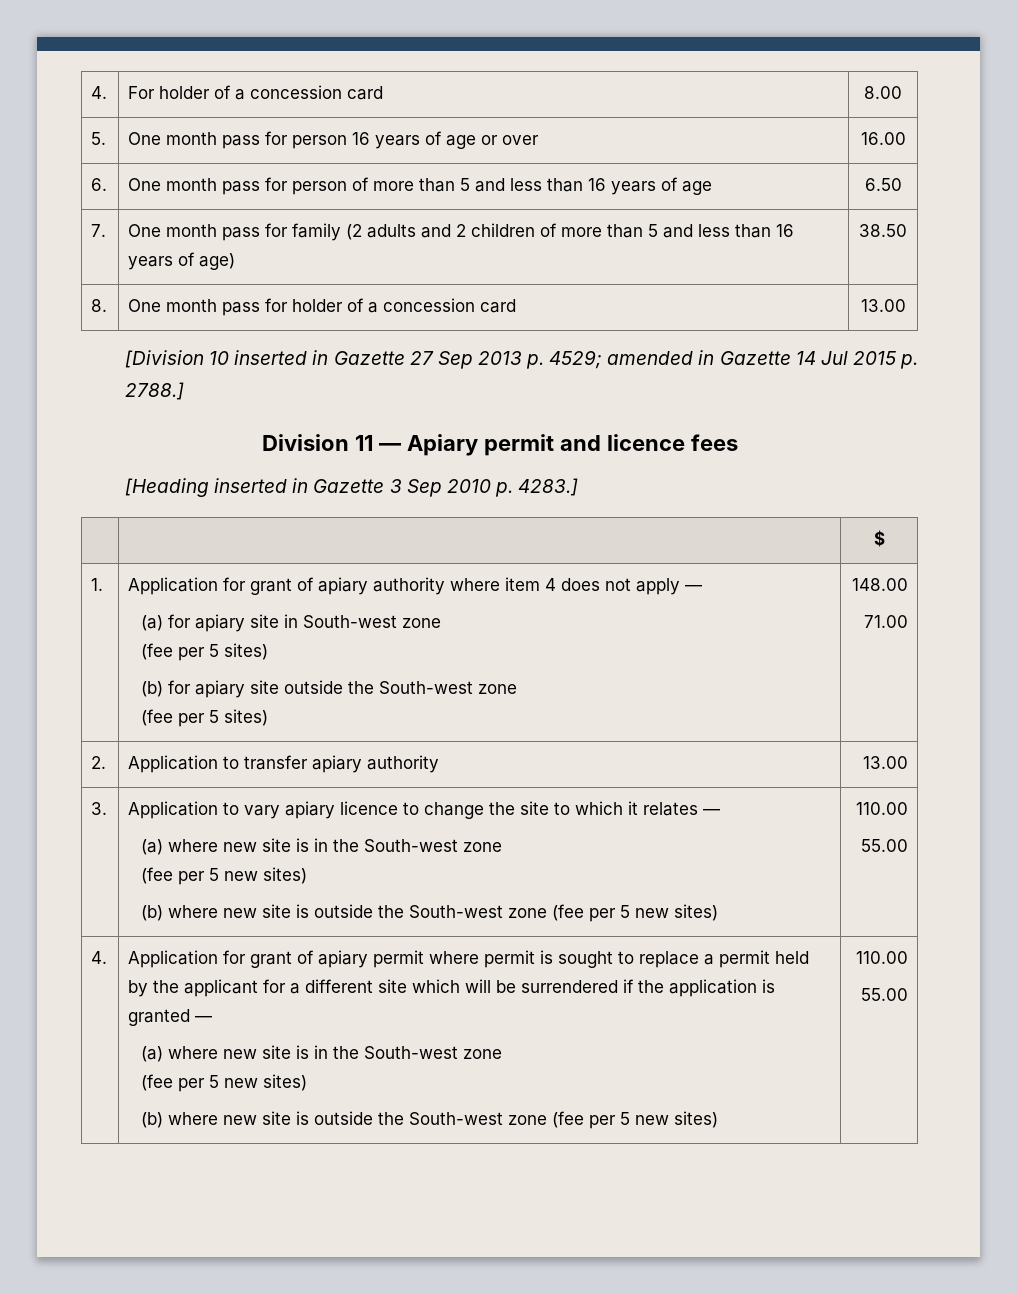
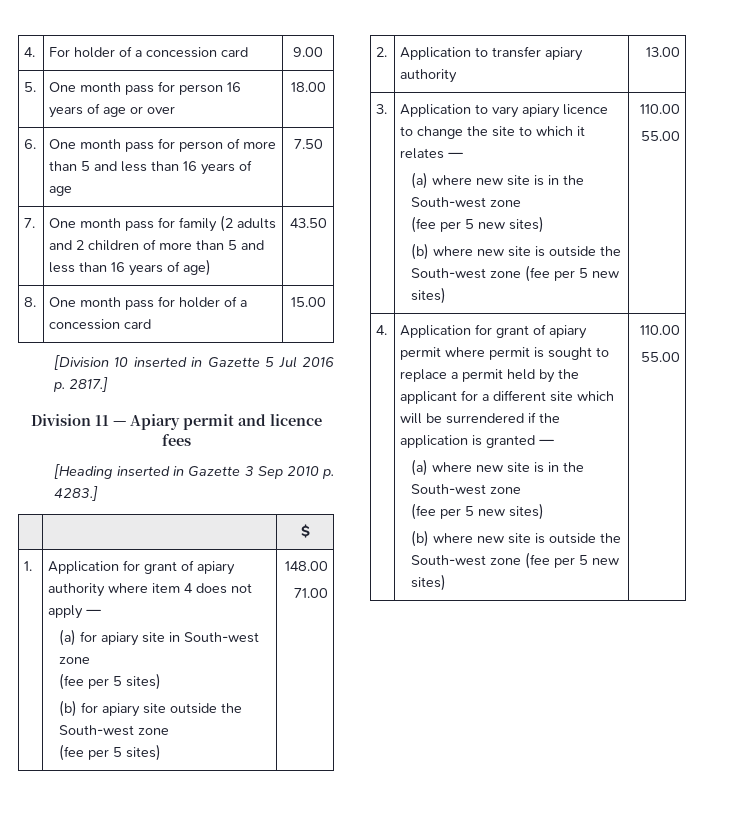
- 4. | For holder of a concession card | 8.00
+ 4. | For holder of a concession card | 9.00
- 5. | One month pass for person 16 years of age or over | 16.00
+ 5. | One month pass for person 16 years of age or over | 18.00
- 6. | One month pass for person of more than 5 and less than 16 years of age | 6.50
+ 6. | One month pass for person of more than 5 and less than 16 years of age | 7.50
- 7. | One month pass for family (2 adults and 2 children of more than 5 and less than 16 years of age) | 38.50
+ 7. | One month pass for family (2 adults and 2 children of more than 5 and less than 16 years of age) | 43.50
- 8. | One month pass for holder of a concession card | 13.00
+ 8. | One month pass for holder of a concession card | 15.00
- [Division 10 inserted in Gazette 27 Sep 2013 p. 4529; amended in Gazette 14 Jul 2015 p. 2788.]
+ [Division 10 inserted in Gazette 5 Jul 2016 p. 2817.]

